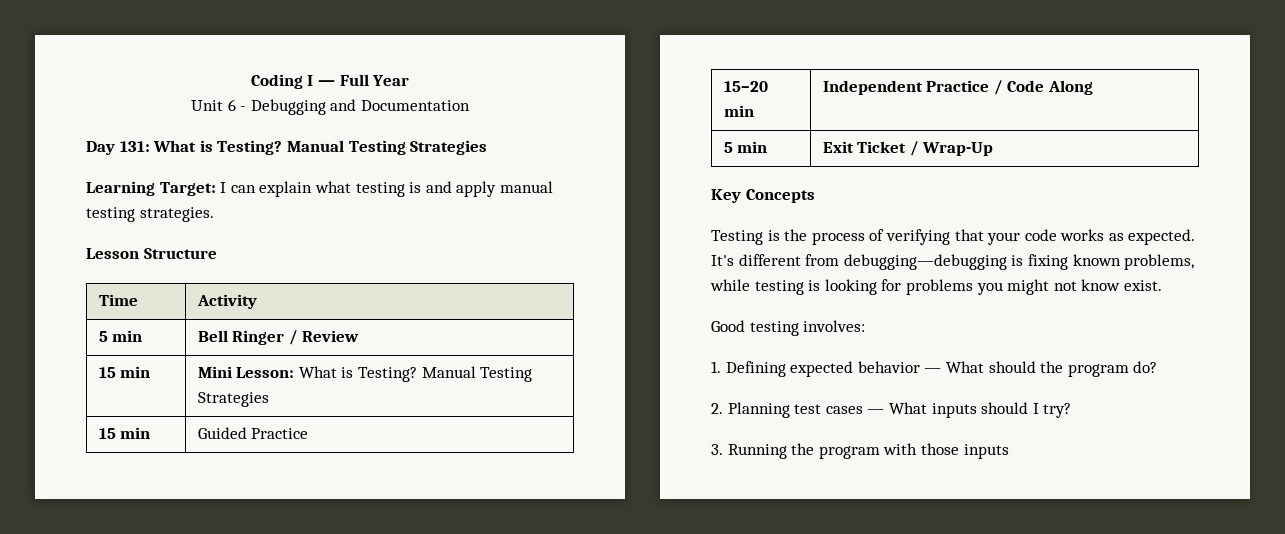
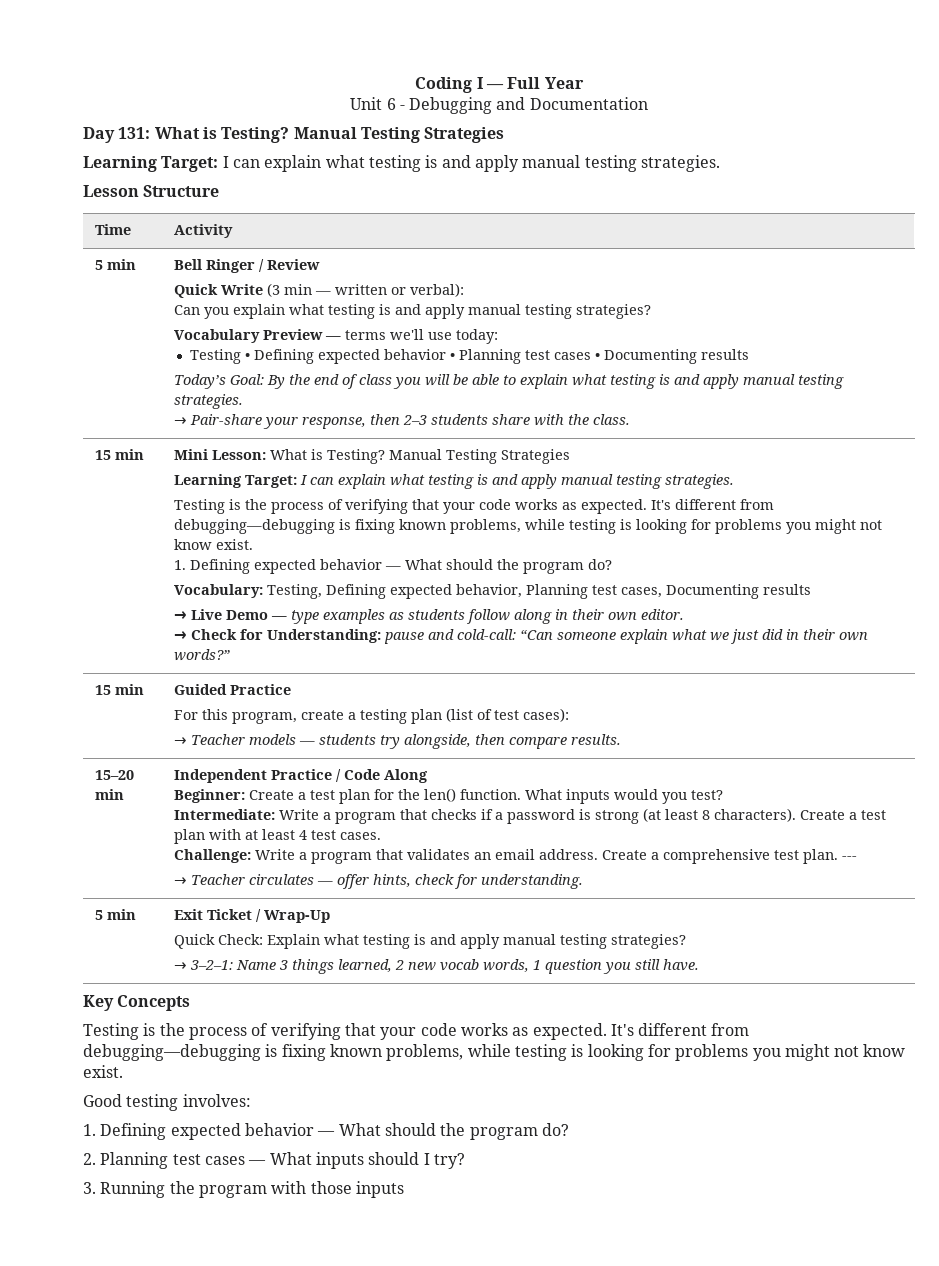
+ Quick Write (3 min — written or verbal):
+ Can you explain what testing is and apply manual testing strategies?
+ Vocabulary Preview — terms we'll use today:
+ Testing • Defining expected behavior • Planning test cases • Documenting results
+ Today’s Goal: By the end of class you will be able to explain what testing is and apply manual testing strategies.
+ → Pair-share your response, then 2–3 students share with the class.
  Mini Lesson: What is Testing? Manual Testing Strategies
+ Learning Target: I can explain what testing is and apply manual testing strategies.
+ Testing is the process of verifying that your code works as expected. It's different from debugging—debugging is fixing known problems, while testing is looking for problems you might not know exist.
+ 1. Defining expected behavior — What should the program do?
+ Vocabulary: Testing, Defining expected behavior, Planning test cases, Documenting results
+ → Live Demo — type examples as students follow along in their own editor.
+ → Check for Understanding: pause and cold-call: “Can someone explain what we just did in their own words?”
  15 min | Guided Practice
+ For this program, create a testing plan (list of test cases):
+ → Teacher models — students try alongside, then compare results.
+ Beginner: Create a test plan for the len() function. What inputs would you test?
+ Intermediate: Write a program that checks if a password is strong (at least 8 characters). Create a test plan with at least 4 test cases.
+ Challenge: Write a program that validates an email address. Create a comprehensive test plan. ---
+ → Teacher circulates — offer hints, check for understanding.
  5 min | Exit Ticket / Wrap-Up
+ Quick Check: Explain what testing is and apply manual testing strategies?
+ → 3–2–1: Name 3 things learned, 2 new vocab words, 1 question you still have.

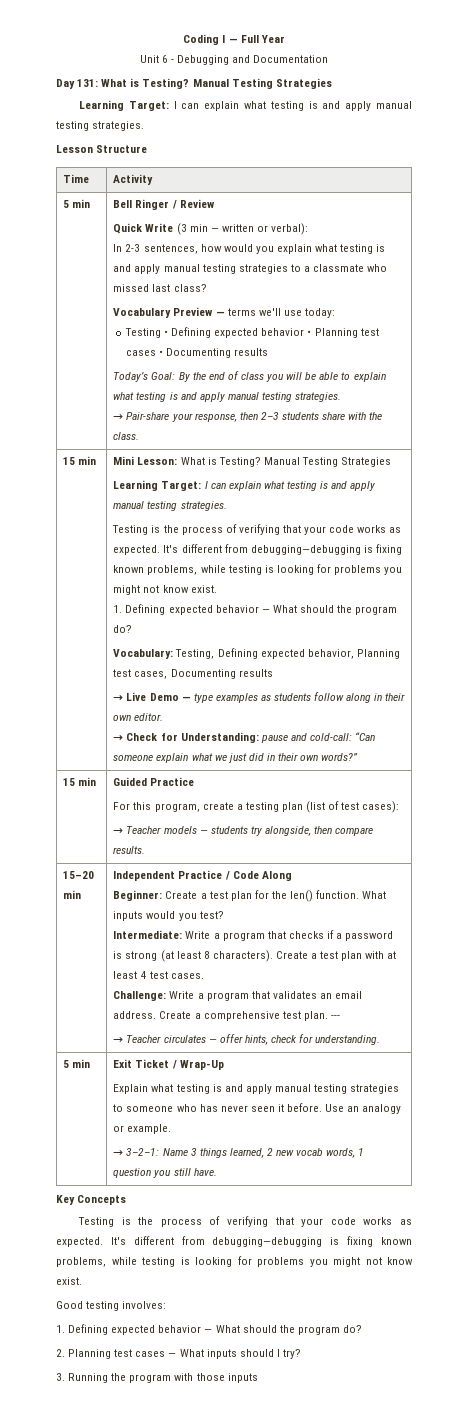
- Can you explain what testing is and apply manual testing strategies?
+ In 2-3 sentences, how would you explain what testing is and apply manual testing strategies to a classmate who missed last class?
- Quick Check: Explain what testing is and apply manual testing strategies?
+ Explain what testing is and apply manual testing strategies to someone who has never seen it before. Use an analogy or example.

